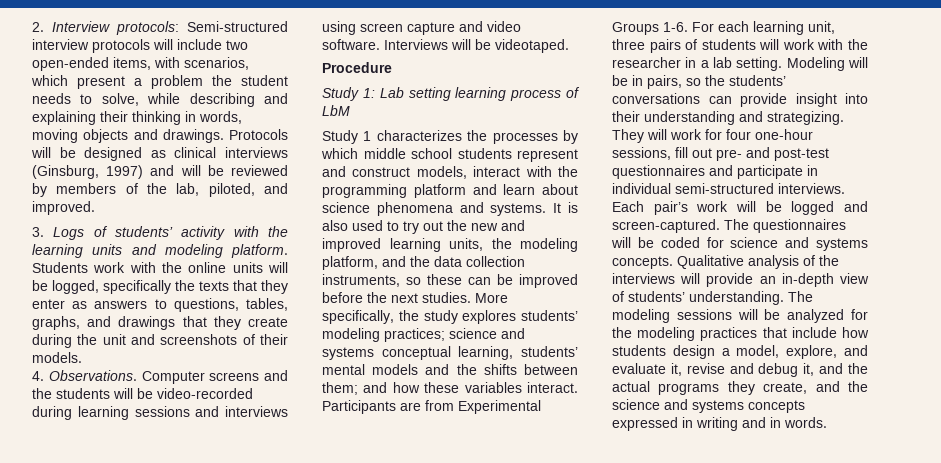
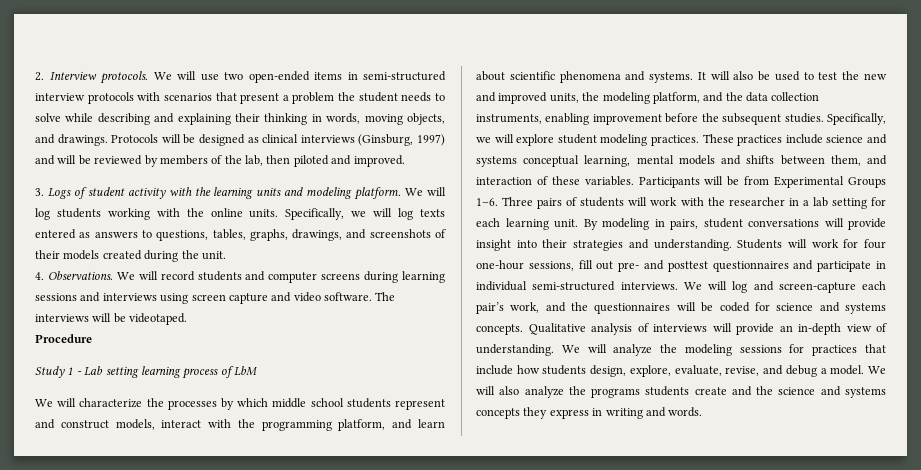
- 2. Interview protocols: Semi-structured interview protocols will include two open-ended items, with scenarios, which present a problem the student needs to solve, while describing and explaining their thinking in words, moving objects and drawings.
+ 2. Interview protocols. We will use two open-ended items in semi-structured interview protocols with scenarios that present a problem the student needs to solve while describing and explaining their thinking in words, moving objects, and drawings.
- Protocols will be designed as clinical interviews (Ginsburg, 1997) and will be reviewed by members of the lab, piloted, and improved.
+ Protocols will be designed as clinical interviews (Ginsburg, 1997) and will be reviewed by members of the lab, then piloted and improved.
- 3. Logs of students’ activity with the learning units and modeling platform.
+ 3. Logs of student activity with the learning units and modeling platform.
- Students work with the online units will be logged, specifically the texts that they enter as answers to questions, tables, graphs, and drawings that they create during the unit and screenshots of their models.
- 4. Observations. Computer screens and the students will be video-recorded during learning sessions and interviews using screen capture and video software.
+ We will log students working with the online units. Specifically, we will log texts entered as answers to questions, tables, graphs, drawings, and screenshots of their models created during the unit.
+ 4. Observations. We will record students and computer screens during learning sessions and interviews using screen capture and video software.
- Interviews will be videotaped.
+ The interviews will be videotaped.
- Study 1: Lab setting learning process of LbM
+ Study 1 - Lab setting learning process of LbM
- Study 1 characterizes the processes by which middle school students represent and construct models, interact with the programming platform and learn about science phenomena and systems.
+ We will characterize the processes by which middle school students represent and construct models, interact with the programming platform, and learn about scientific phenomena and systems.
- It is also used to try out the new and improved learning units, the modeling platform, and the data collection instruments, so these can be improved before the next studies. More specifically, the study explores students’ modeling practices; science and systems conceptual learning, students’ mental models and the shifts between them; and how these variables interact. Participants are from Experimental Groups 1-6. For each learning unit, three pairs of students will work with the researcher in a lab setting. Modeling will be in pairs, so the students’ conversations can provide insight into their understanding and strategizing. They will work for four one-hour sessions, fill out pre- and post-test questionnaires and participate in individual semi-structured interviews.
+ It will also be used to test the new and improved units, the modeling platform, and the data collection instruments, enabling improvement before the subsequent studies. Specifically, we will explore student modeling practices. These practices include science and systems conceptual learning, mental models and shifts between them, and interaction of these variables. Participants will be from Experimental Groups 1–6. Three pairs of students will work with the researcher in a lab setting for each learning unit. By modeling in pairs, student conversations will provide insight into their strategies and understanding. Students will work for four one-hour sessions, fill out pre- and posttest questionnaires and participate in individual semi-structured interviews.
- Each pair’s work will be logged and screen-captured. The questionnaires will be coded for science and systems concepts.
+ We will log and screen-capture each pair’s work, and the questionnaires will be coded for science and systems concepts.
- Qualitative analysis of the interviews will provide an in-depth view of students’ understanding. The modeling sessions will be analyzed for the modeling practices that include how students design a model, explore, and evaluate it, revise and debug it, and the actual programs they create, and the science and systems concepts expressed in writing and in words.
+ Qualitative analysis of interviews will provide an in-depth view of understanding. We will analyze the modeling sessions for practices that include how students design, explore, evaluate, revise, and debug a model. We will also analyze the programs students create and the science and systems concepts they express in writing and words.

